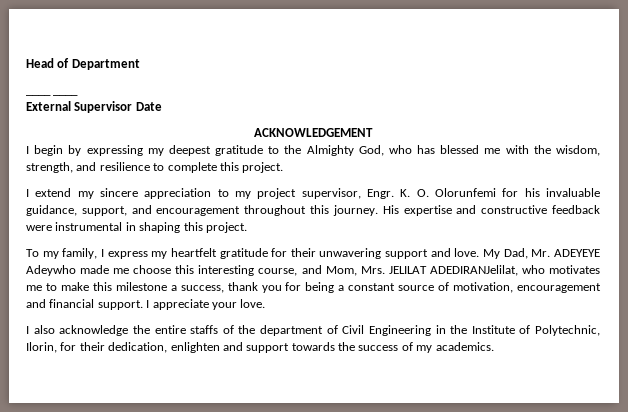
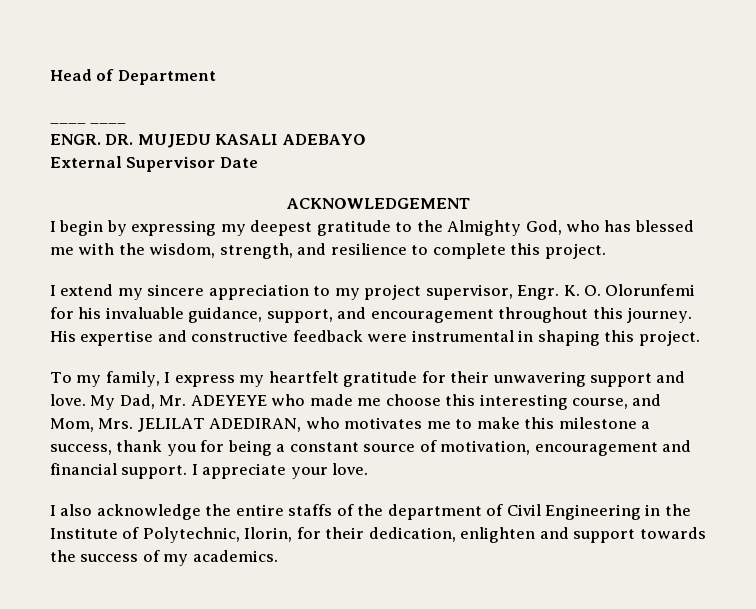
+ ENGR. DR. MUJEDU KASALI ADEBAYO
- My Dad, Mr. ADEYEYE Adeywho made me choose this interesting course, and Mom, Mrs. JELILAT ADEDIRANJelilat, who motivates me to make this milestone a success, thank you for being a constant source of motivation, encouragement and financial support.
+ My Dad, Mr. ADEYEYE who made me choose this interesting course, and Mom, Mrs. JELILAT ADEDIRAN, who motivates me to make this milestone a success, thank you for being a constant source of motivation, encouragement and financial support.

